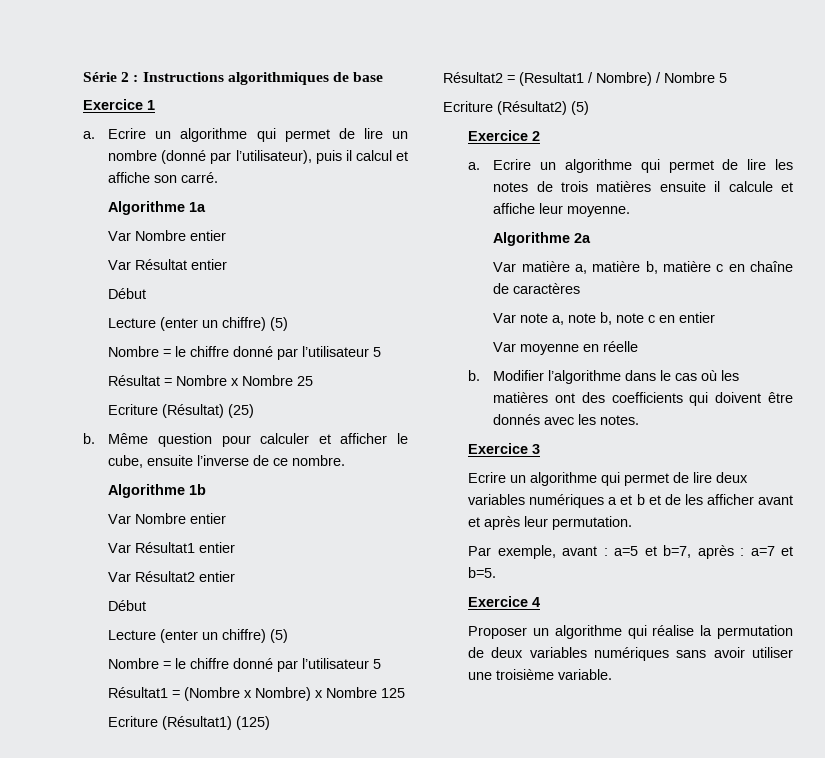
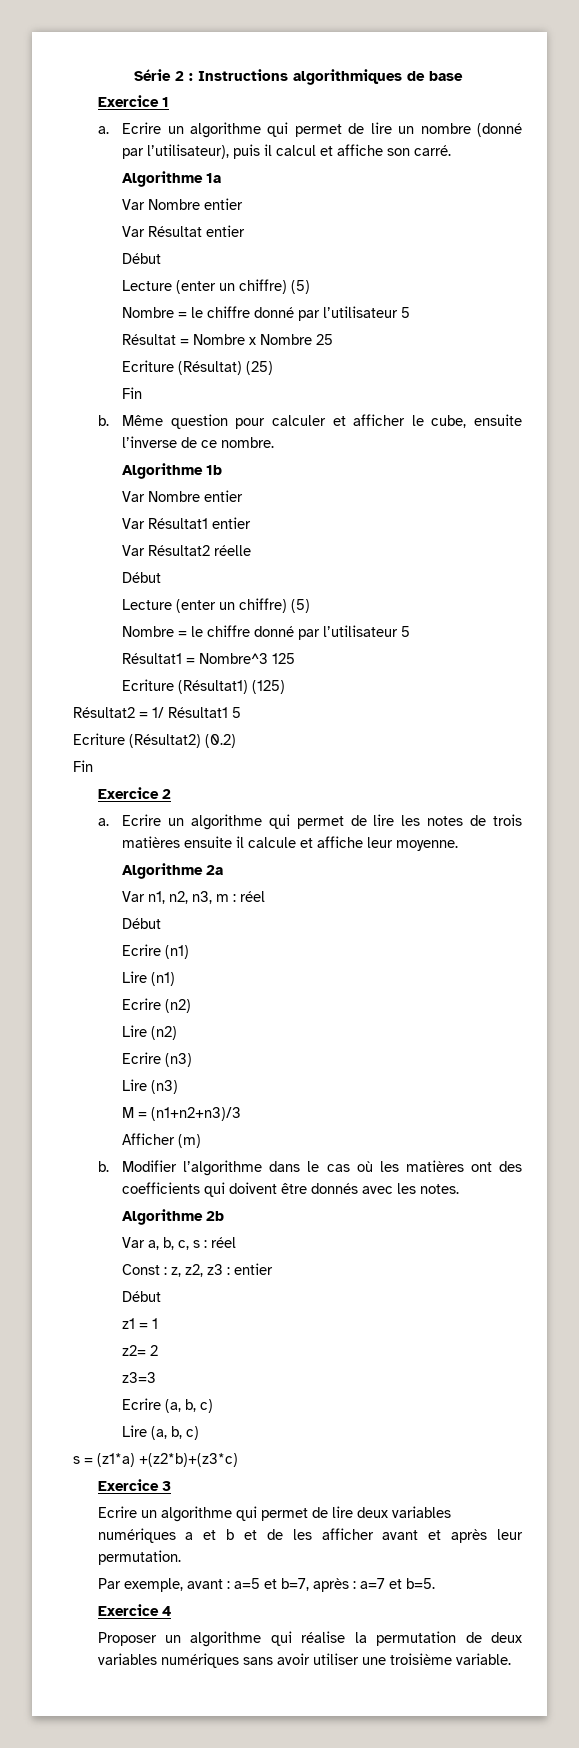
  Ecriture (Résultat) (25)
+ Fin
- Var Résultat2 entier
+ Var Résultat2 réelle
- Résultat1 = (Nombre x Nombre) x Nombre 125
+ Résultat1 = Nombre^3 125
- Résultat2 = (Resultat1 / Nombre) / Nombre 5
+ Résultat2 = 1/ Résultat1 5
- Ecriture (Résultat2) (5)
+ Ecriture (Résultat2) (0.2)
+ Fin
- Var matière a, matière b, matière c en chaîne de caractères
- Var note a, note b, note c en entier
- Var moyenne en réelle
+ Var n1, n2, n3, m : réel
+ Début
+ Ecrire (n1)
+ Lire (n1)
+ Ecrire (n2)
+ Lire (n2)
+ Ecrire (n3)
+ Lire (n3)
+ M = (n1+n2+n3)/3
+ Afficher (m)
+ Algorithme 2b
+ Var a, b, c, s : réel
+ Const : z, z2, z3 : entier
+ Début
+ z1 = 1
+ z2= 2
+ z3=3
+ Ecrire (a, b, c)
+ Lire (a, b, c)
+ s = (z1*a) +(z2*b)+(z3*c)

